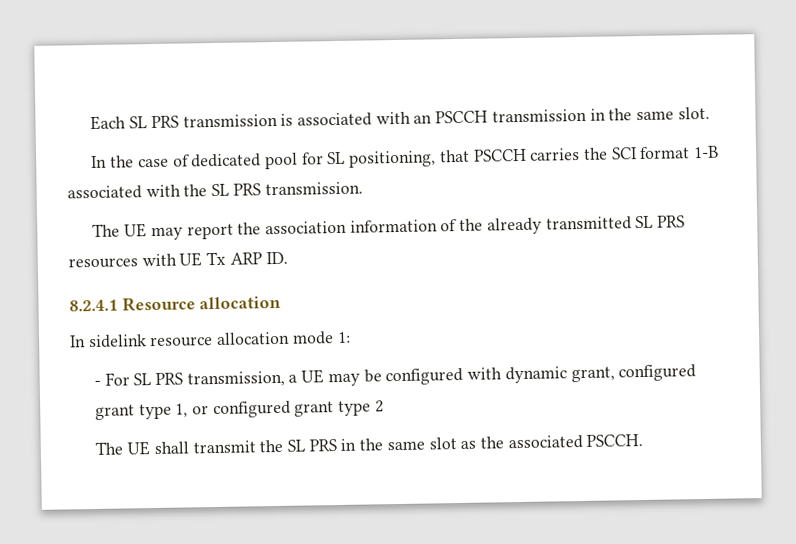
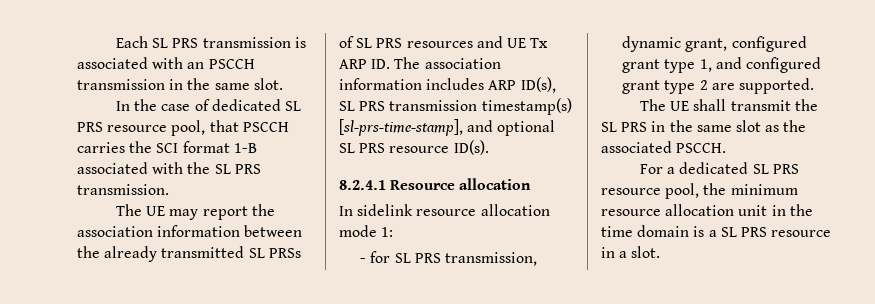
- In the case of dedicated pool for SL positioning, that PSCCH carries the SCI format 1-B associated with the SL PRS transmission.
+ In the case of dedicated SL PRS resource pool, that PSCCH carries the SCI format 1-B associated with the SL PRS transmission.
- The UE may report the association information of the already transmitted SL PRS resources with UE Tx ARP ID.
+ The UE may report the association information between the already transmitted SL PRSs of SL PRS resources and UE Tx ARP ID. The association information includes ARP ID(s), SL PRS transmission timestamp(s) [sl-prs-time-stamp], and optional SL PRS resource ID(s).
- - For SL PRS transmission, a UE may be configured with dynamic grant, configured grant type 1, or configured grant type 2
+ - for SL PRS transmission, dynamic grant, configured grant type 1, and configured grant type 2 are supported.
+ For a dedicated SL PRS resource pool, the minimum resource allocation unit in the time domain is a SL PRS resource in a slot.

